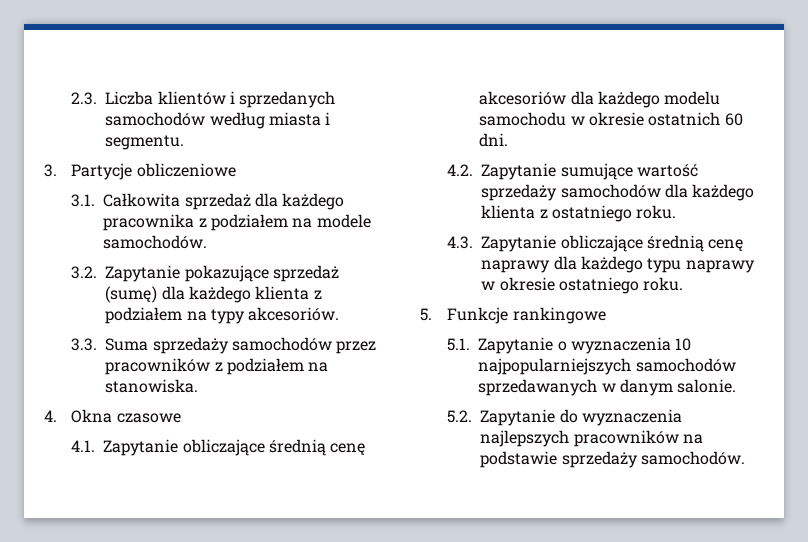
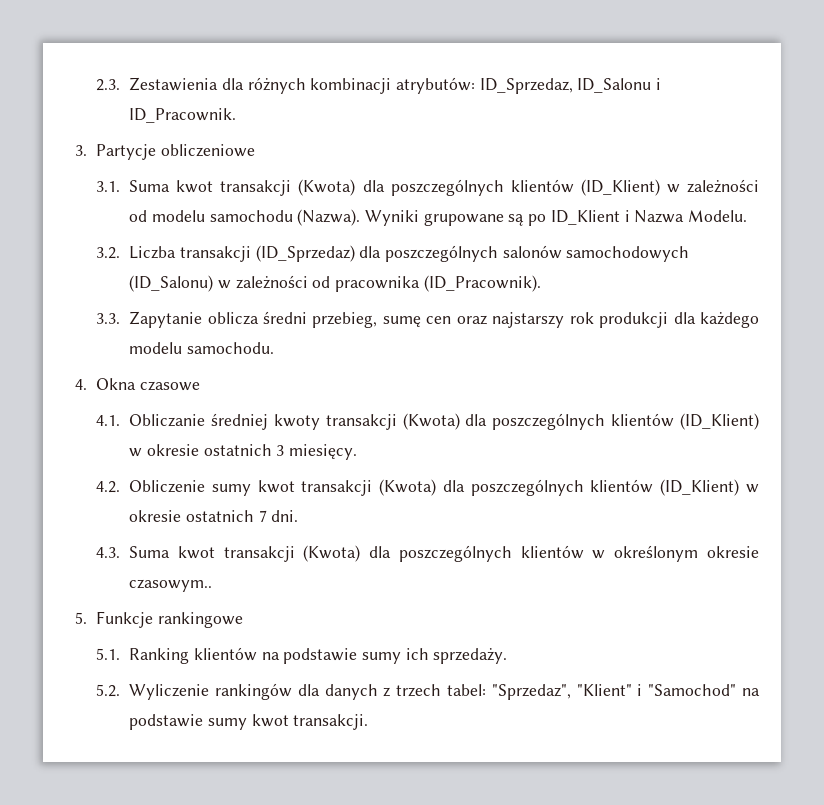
- 2.3. Liczba klientów i sprzedanych samochodów według miasta i segmentu.
+ 2.3. Zestawienia dla różnych kombinacji atrybutów: ID_Sprzedaz, ID_Salonu i ID_Pracownik.
  3. Partycje obliczeniowe
- 3.1. Całkowita sprzedaż dla każdego pracownika z podziałem na modele samochodów.
- 3.2. Zapytanie pokazujące sprzedaż (sumę) dla każdego klienta z podziałem na typy akcesoriów.
- 3.3. Suma sprzedaży samochodów przez pracowników z podziałem na stanowiska.
+ 3.1. Suma kwot transakcji (Kwota) dla poszczególnych klientów (ID_Klient) w zależności od modelu samochodu (Nazwa). Wyniki grupowane są po ID_Klient i Nazwa Modelu.
+ 3.2. Liczba transakcji (ID_Sprzedaz) dla poszczególnych salonów samochodowych (ID_Salonu) w zależności od pracownika (ID_Pracownik).
+ 3.3. Zapytanie oblicza średni przebieg, sumę cen oraz najstarszy rok produkcji dla każdego modelu samochodu.
  4. Okna czasowe
- 4.1. Zapytanie obliczające średnią cenę akcesoriów dla każdego modelu samochodu w okresie ostatnich 60 dni.
- 4.2. Zapytanie sumujące wartość sprzedaży samochodów dla każdego klienta z ostatniego roku.
- 4.3. Zapytanie obliczające średnią cenę naprawy dla każdego typu naprawy w okresie ostatniego roku.
+ 4.1. Obliczanie średniej kwoty transakcji (Kwota) dla poszczególnych klientów (ID_Klient) w okresie ostatnich 3 miesięcy.
+ 4.2. Obliczenie sumy kwot transakcji (Kwota) dla poszczególnych klientów (ID_Klient) w okresie ostatnich 7 dni.
+ 4.3. Suma kwot transakcji (Kwota) dla poszczególnych klientów w określonym okresie czasowym..
  5. Funkcje rankingowe
- 5.1. Zapytanie o wyznaczenia 10 najpopularniejszych samochodów sprzedawanych w danym salonie.
- 5.2. Zapytanie do wyznaczenia najlepszych pracowników na podstawie sprzedaży samochodów.
+ 5.1. Ranking klientów na podstawie sumy ich sprzedaży.
+ 5.2. Wyliczenie rankingów dla danych z trzech tabel: "Sprzedaz", "Klient" i "Samochod" na podstawie sumy kwot transakcji.

